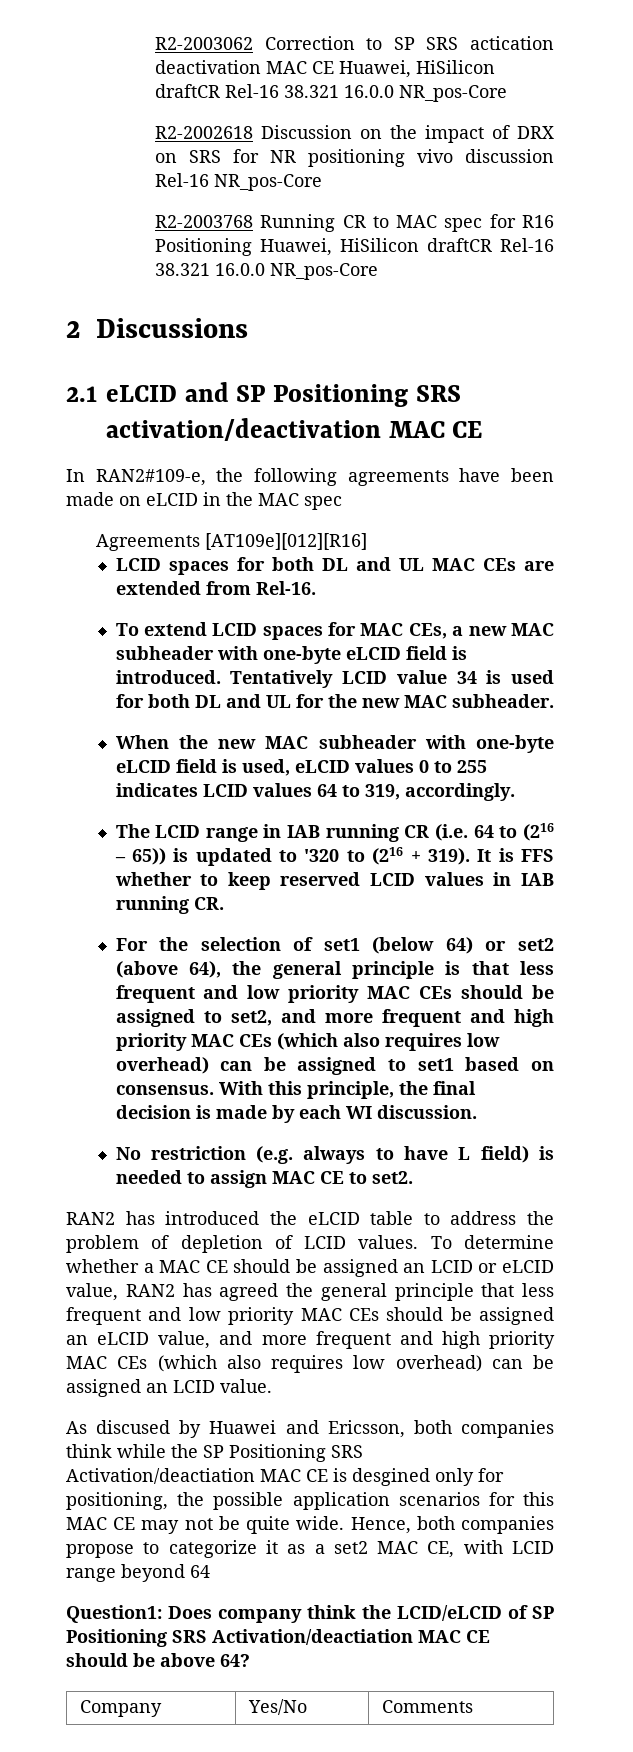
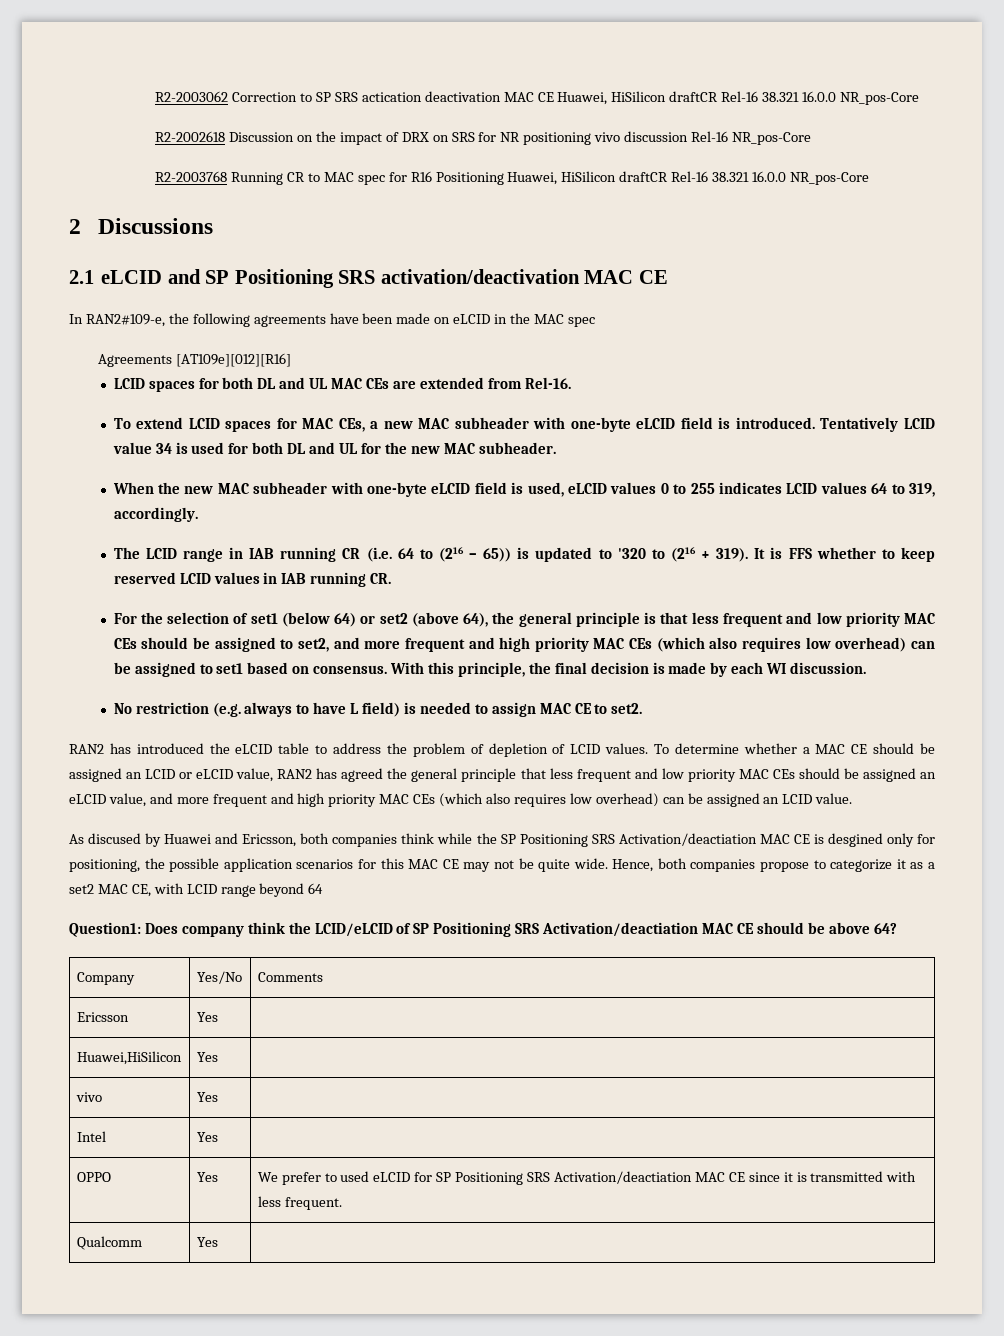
+ Ericsson | Yes |
+ Huawei,HiSilicon | Yes |
+ vivo | Yes |
+ Intel | Yes |
+ OPPO | Yes | We prefer to used eLCID for SP Positioning SRS Activation/deactiation MAC CE since it is transmitted with less frequent.
+ Qualcomm | Yes |

